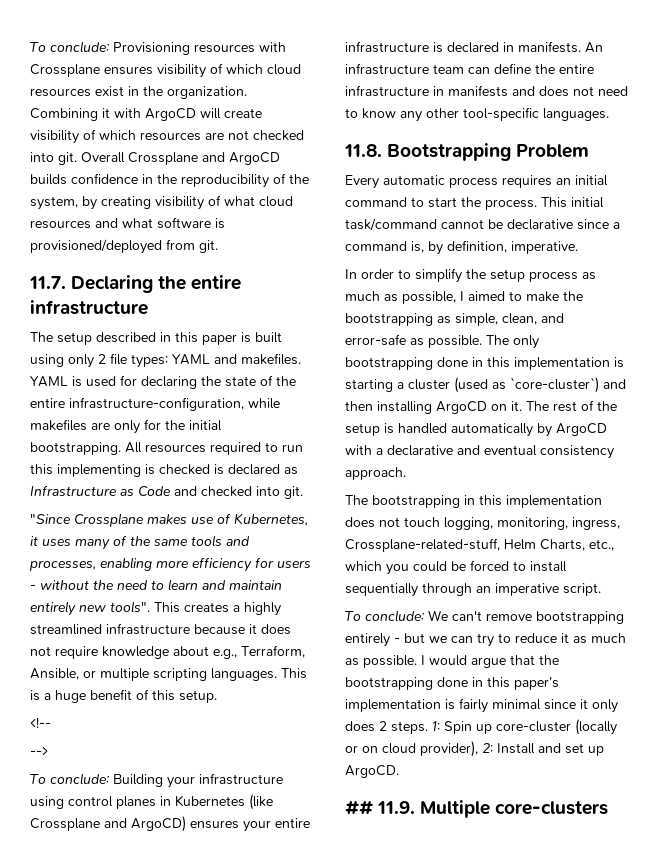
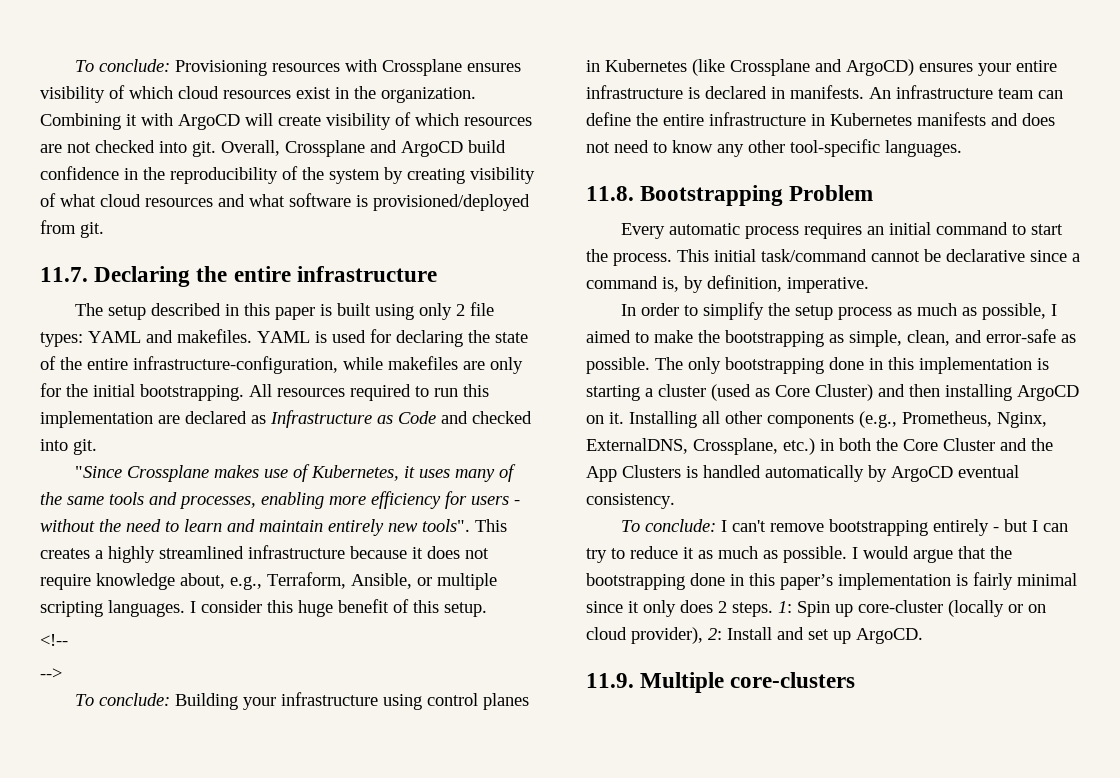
- Overall Crossplane and ArgoCD builds confidence in the reproducibility of the system, by creating visibility of what cloud resources and what software is provisioned/deployed from git.
+ Overall, Crossplane and ArgoCD build confidence in the reproducibility of the system by creating visibility of what cloud resources and what software is provisioned/deployed from git.
- All resources required to run this implementing is checked is declared as Infrastructure as Code and checked into git.
+ All resources required to run this implementation are declared as Infrastructure as Code and checked into git.
- This creates a highly streamlined infrastructure because it does not require knowledge about e.g., Terraform, Ansible, or multiple scripting languages.
+ This creates a highly streamlined infrastructure because it does not require knowledge about, e.g., Terraform, Ansible, or multiple scripting languages.
- This is a huge benefit of this setup.
+ I consider this huge benefit of this setup.
- An infrastructure team can define the entire infrastructure in manifests and does not need to know any other tool-specific languages.
+ An infrastructure team can define the entire infrastructure in Kubernetes manifests and does not need to know any other tool-specific languages.
- The only bootstrapping done in this implementation is starting a cluster (used as `core-cluster`) and then installing ArgoCD on it.
+ The only bootstrapping done in this implementation is starting a cluster (used as Core Cluster) and then installing ArgoCD on it.
- The rest of the setup is handled automatically by ArgoCD with a declarative and eventual consistency approach.
- The bootstrapping in this implementation does not touch logging, monitoring, ingress, Crossplane-related-stuff, Helm Charts, etc., which you could be forced to install sequentially through an imperative script.
- To conclude: We can't remove bootstrapping entirely - but we can try to reduce it as much as possible.
+ Installing all other components (e.g., Prometheus, Nginx, ExternalDNS, Crossplane, etc.) in both the Core Cluster and the App Clusters is handled automatically by ArgoCD eventual consistency.
+ To conclude: I can't remove bootstrapping entirely - but I can try to reduce it as much as possible.
- ## 11.9. Multiple core-clusters
+ 11.9. Multiple core-clusters

